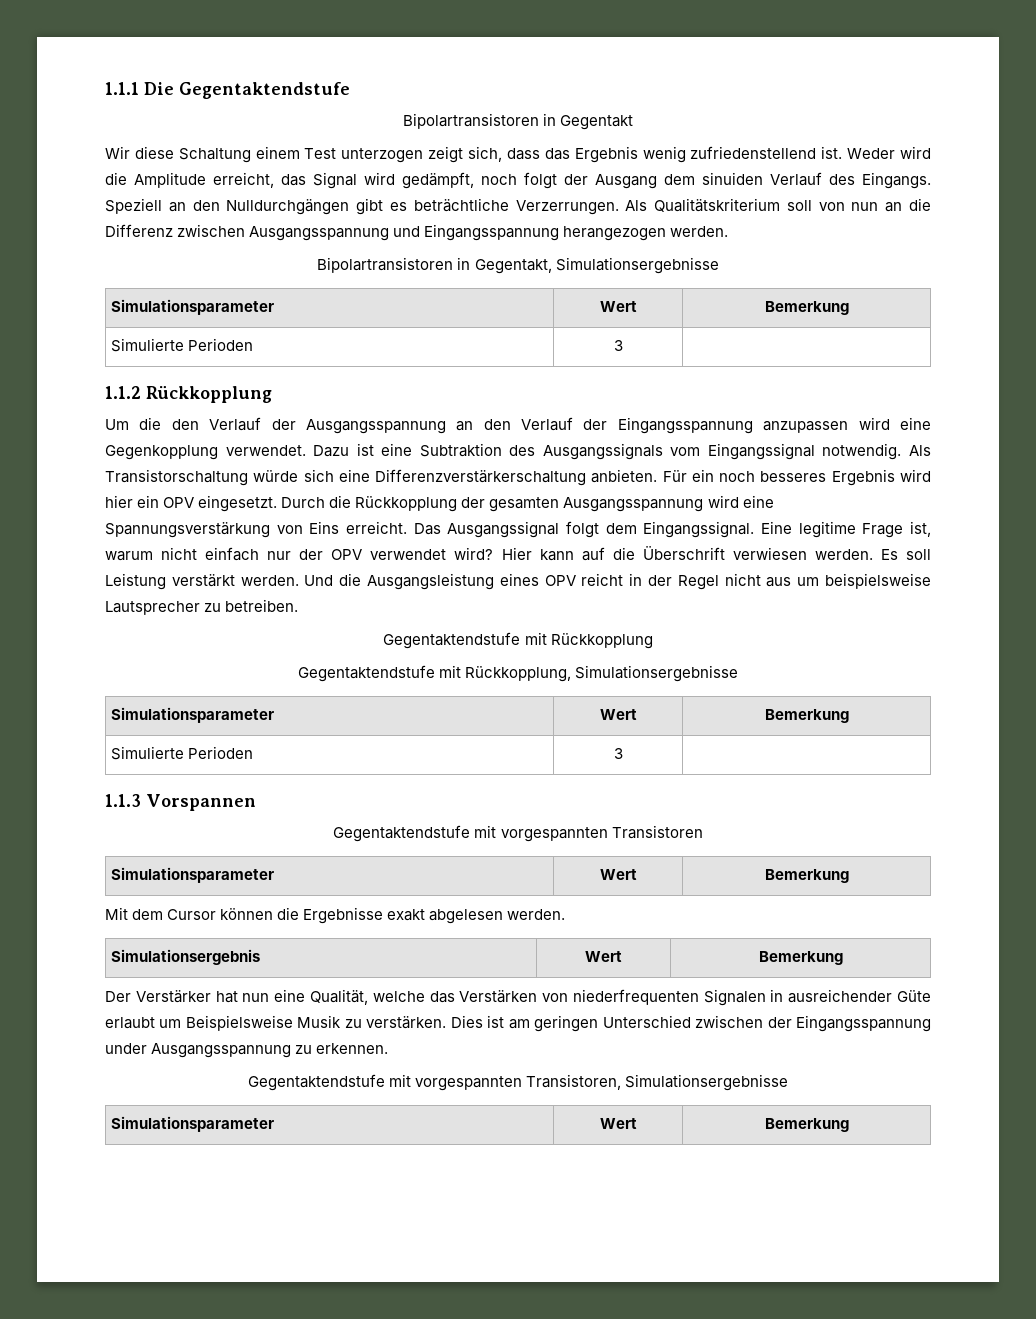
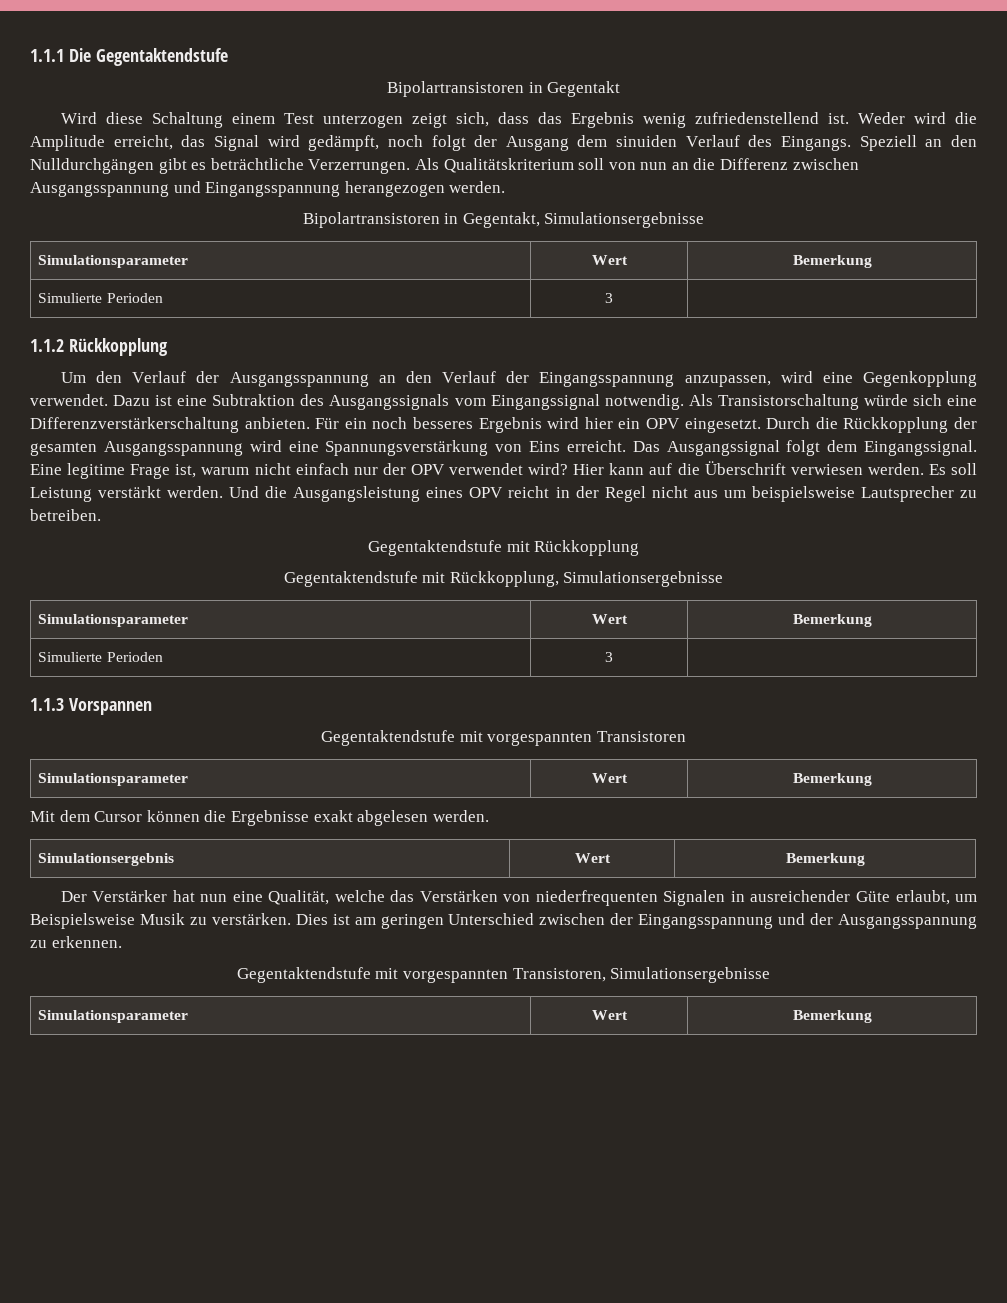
- Wir diese Schaltung einem Test unterzogen zeigt sich, dass das Ergebnis wenig zufriedenstellend ist.
+ Wird diese Schaltung einem Test unterzogen zeigt sich, dass das Ergebnis wenig zufriedenstellend ist.
- Um die den Verlauf der Ausgangsspannung an den Verlauf der Eingangsspannung anzupassen wird eine Gegenkopplung verwendet.
+ Um den Verlauf der Ausgangsspannung an den Verlauf der Eingangsspannung anzupassen, wird eine Gegenkopplung verwendet.
- Der Verstärker hat nun eine Qualität, welche das Verstärken von niederfrequenten Signalen in ausreichender Güte erlaubt um Beispielsweise Musik zu verstärken.
+ Der Verstärker hat nun eine Qualität, welche das Verstärken von niederfrequenten Signalen in ausreichender Güte erlaubt, um Beispielsweise Musik zu verstärken.
- Dies ist am geringen Unterschied zwischen der Eingangsspannung under Ausgangsspannung zu erkennen.
+ Dies ist am geringen Unterschied zwischen der Eingangsspannung und der Ausgangsspannung zu erkennen.

